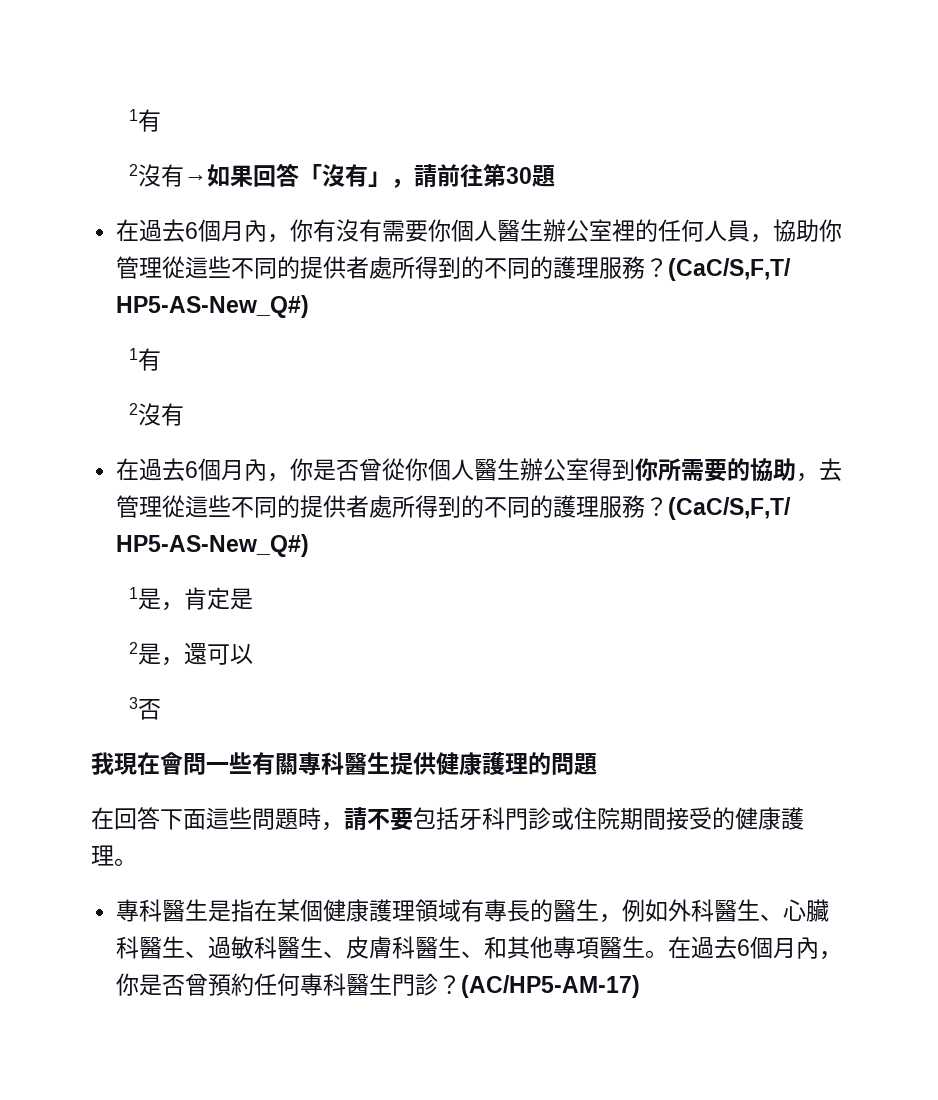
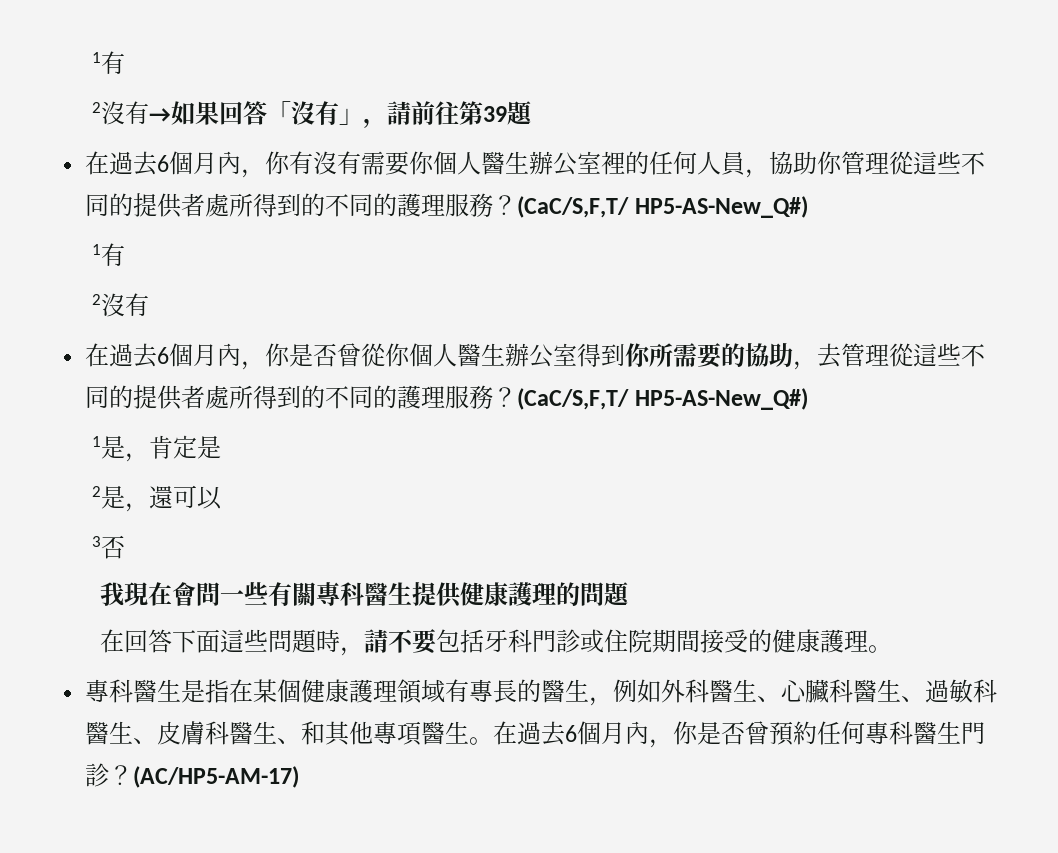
- 2沒有→如果回答「沒有」，請前往第30題
+ 2沒有→如果回答「沒有」，請前往第39題

